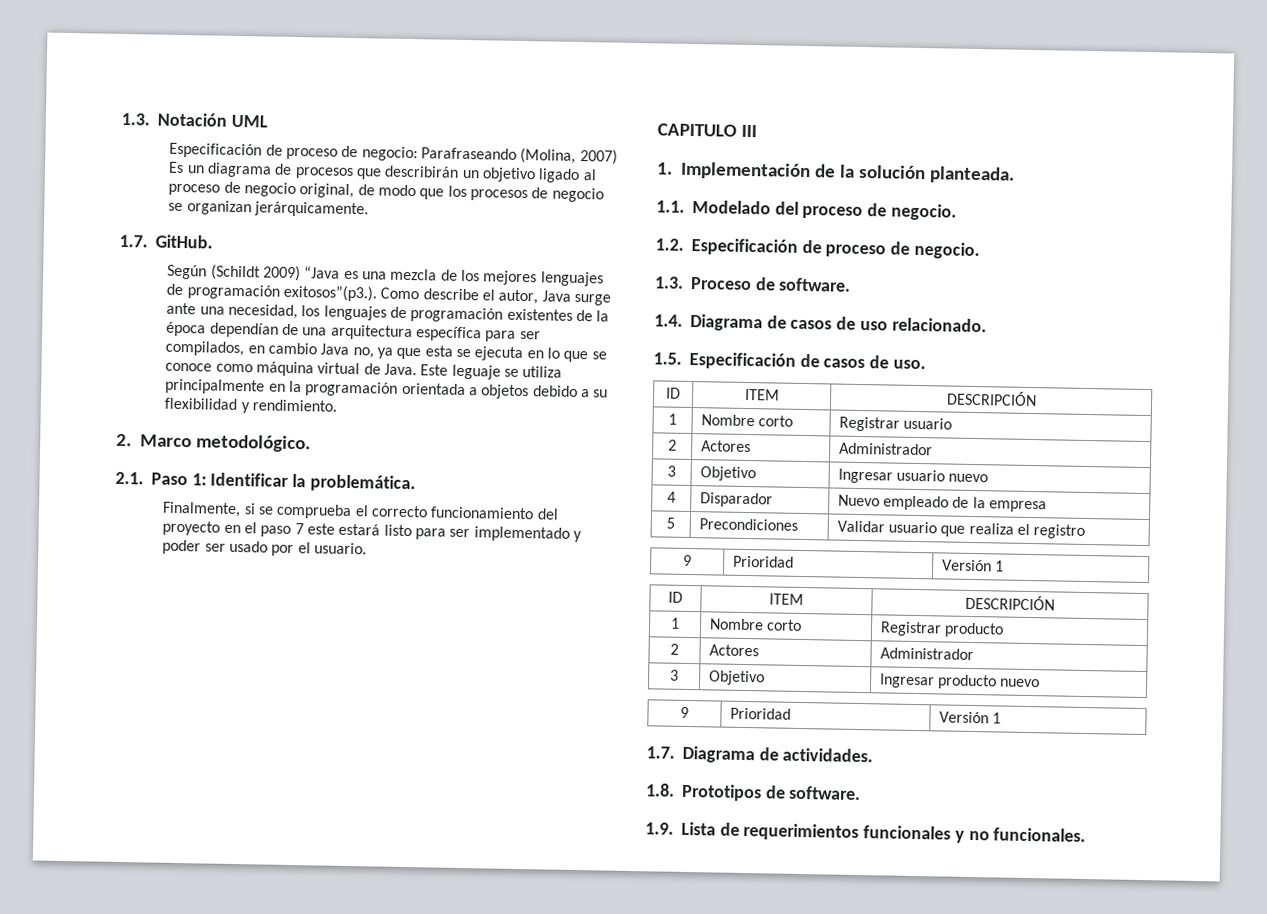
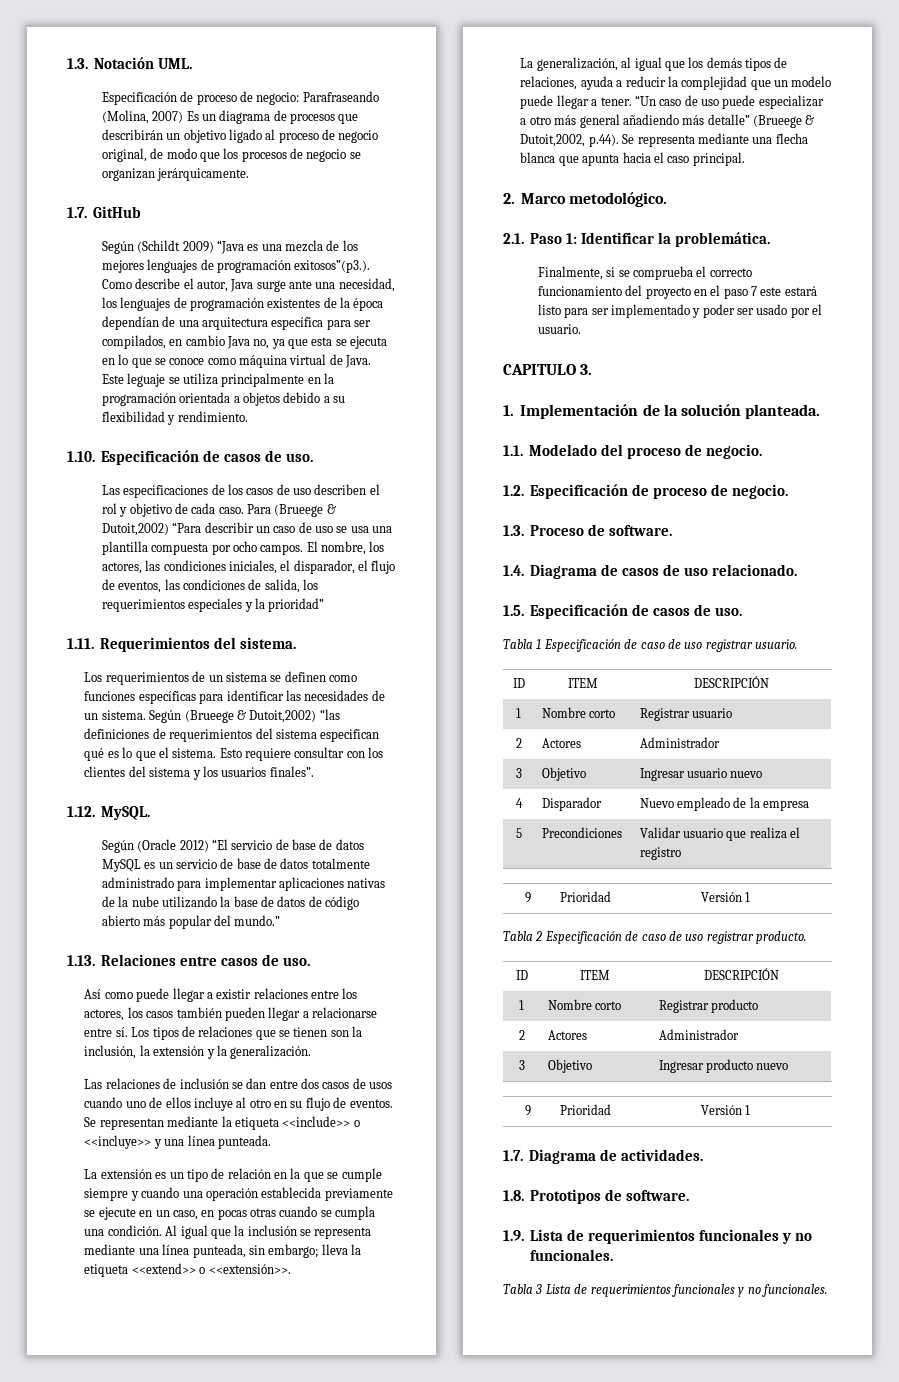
- 1.3. Notación UML
+ 1.3. Notación UML.
- 1.7. GitHub.
+ 1.7. GitHub
+ 1.10. Especificación de casos de uso.
+ Las especificaciones de los casos de uso describen el rol y objetivo de cada caso. Para (Brueege & Dutoit,2002) “Para describir un caso de uso se usa una plantilla compuesta por ocho campos. El nombre, los actores, las condiciones iniciales, el disparador, el flujo de eventos, las condiciones de salida, los requerimientos especiales y la prioridad”
+ 1.11. Requerimientos del sistema.
+ Los requerimientos de un sistema se definen como funciones específicas para identificar las necesidades de un sistema. Según (Brueege & Dutoit,2002) “las definiciones de requerimientos del sistema especifican qué es lo que el sistema. Esto requiere consultar con los clientes del sistema y los usuarios finales”.
+ 1.12. MySQL.
+ Según (Oracle 2012) “El servicio de base de datos MySQL es un servicio de base de datos totalmente administrado para implementar aplicaciones nativas de la nube utilizando la base de datos de código abierto más popular del mundo.”
+ 1.13. Relaciones entre casos de uso.
+ Así como puede llegar a existir relaciones entre los actores, los casos también pueden llegar a relacionarse entre sí. Los tipos de relaciones que se tienen son la inclusión, la extensión y la generalización.
+ Las relaciones de inclusión se dan entre dos casos de usos cuando uno de ellos incluye al otro en su flujo de eventos. Se representan mediante la etiqueta <<include>> o <<incluye>> y una línea punteada.
+ La extensión es un tipo de relación en la que se cumple siempre y cuando una operación establecida previamente se ejecute en un caso, en pocas otras cuando se cumpla una condición. Al igual que la inclusión se representa mediante una línea punteada, sin embargo; lleva la etiqueta <<extend>> o <<extensión>>.
+ La generalización, al igual que los demás tipos de relaciones, ayuda a reducir la complejidad que un modelo puede llegar a tener. “Un caso de uso puede especializar a otro más general añadiendo más detalle” (Brueege & Dutoit,2002, p.44). Se representa mediante una flecha blanca que apunta hacia el caso principal.
- CAPITULO III
+ CAPITULO 3.
+ Tabla 1 Especificación de caso de uso registrar usuario.
+ Tabla 2 Especificación de caso de uso registrar producto.
+ Tabla 3 Lista de requerimientos funcionales y no funcionales.

